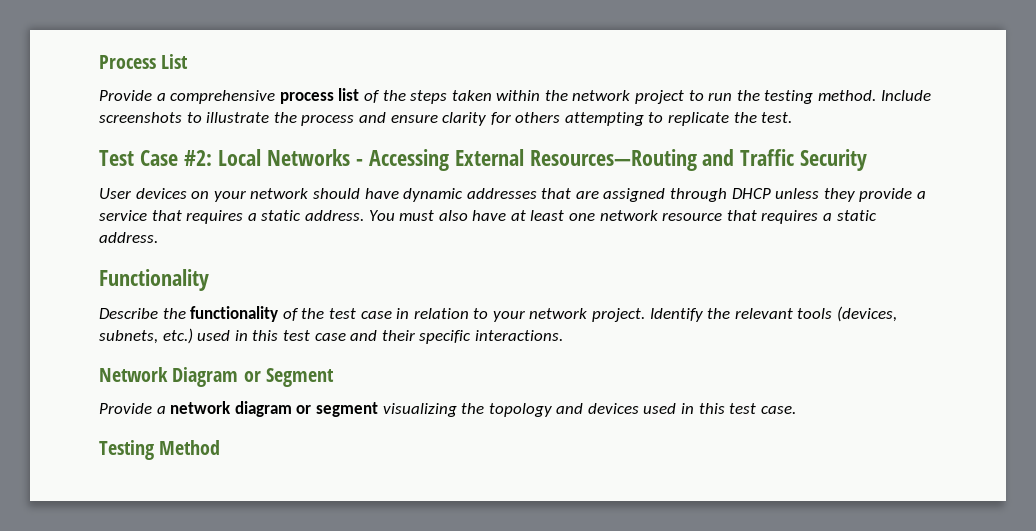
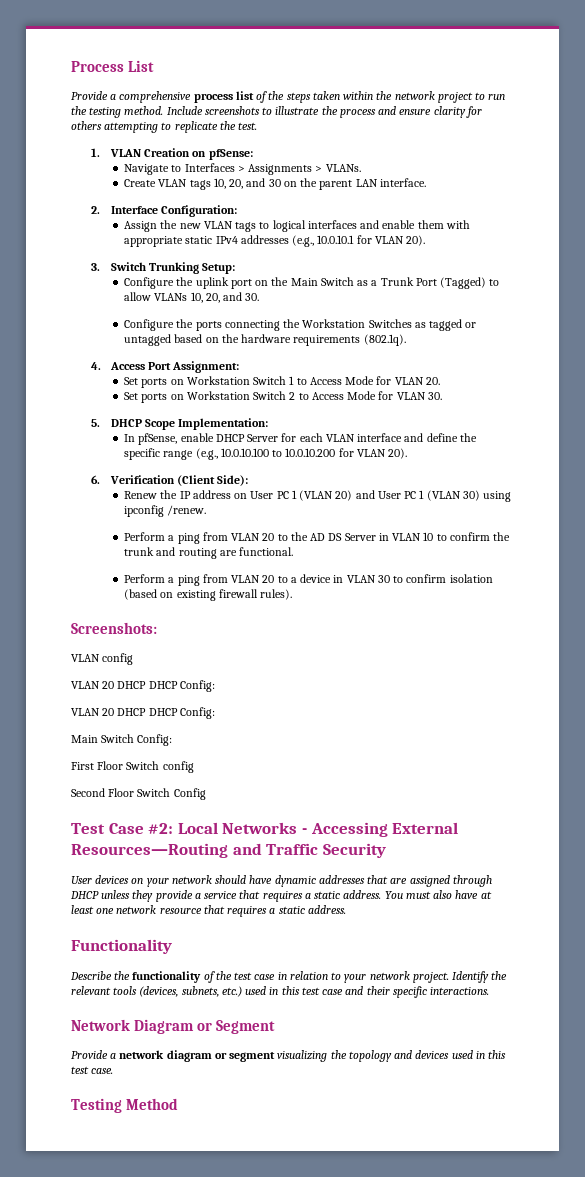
+ 1. VLAN Creation on pfSense:
+ Navigate to Interfaces > Assignments > VLANs.
+ Create VLAN tags 10, 20, and 30 on the parent LAN interface.
+ 2. Interface Configuration:
+ Assign the new VLAN tags to logical interfaces and enable them with appropriate static IPv4 addresses (e.g., 10.0.10.1 for VLAN 20).
+ 3. Switch Trunking Setup:
+ Configure the uplink port on the Main Switch as a Trunk Port (Tagged) to allow VLANs 10, 20, and 30.
+ Configure the ports connecting the Workstation Switches as tagged or untagged based on the hardware requirements (802.1q).
+ 4. Access Port Assignment:
+ Set ports on Workstation Switch 1 to Access Mode for VLAN 20.
+ Set ports on Workstation Switch 2 to Access Mode for VLAN 30.
+ 5. DHCP Scope Implementation:
+ In pfSense, enable DHCP Server for each VLAN interface and define the specific range (e.g., 10.0.10.100 to 10.0.10.200 for VLAN 20).
+ 6. Verification (Client Side):
+ Renew the IP address on User PC 1 (VLAN 20) and User PC 1 (VLAN 30) using ipconfig /renew.
+ Perform a ping from VLAN 20 to the AD DS Server in VLAN 10 to confirm the trunk and routing are functional.
+ Perform a ping from VLAN 20 to a device in VLAN 30 to confirm isolation (based on existing firewall rules).
+ Screenshots:
+ VLAN config
+ VLAN 20 DHCP DHCP Config:
+ VLAN 20 DHCP DHCP Config:
+ Main Switch Config:
+ First Floor Switch config
+ Second Floor Switch Config

